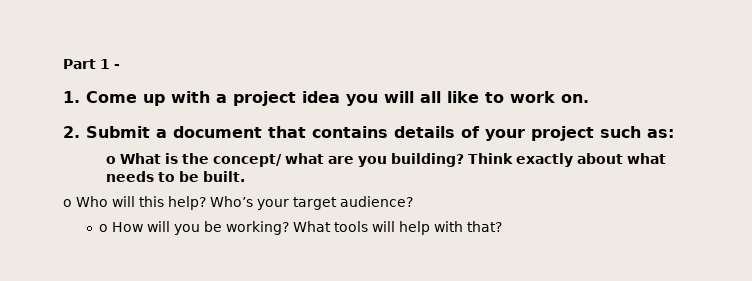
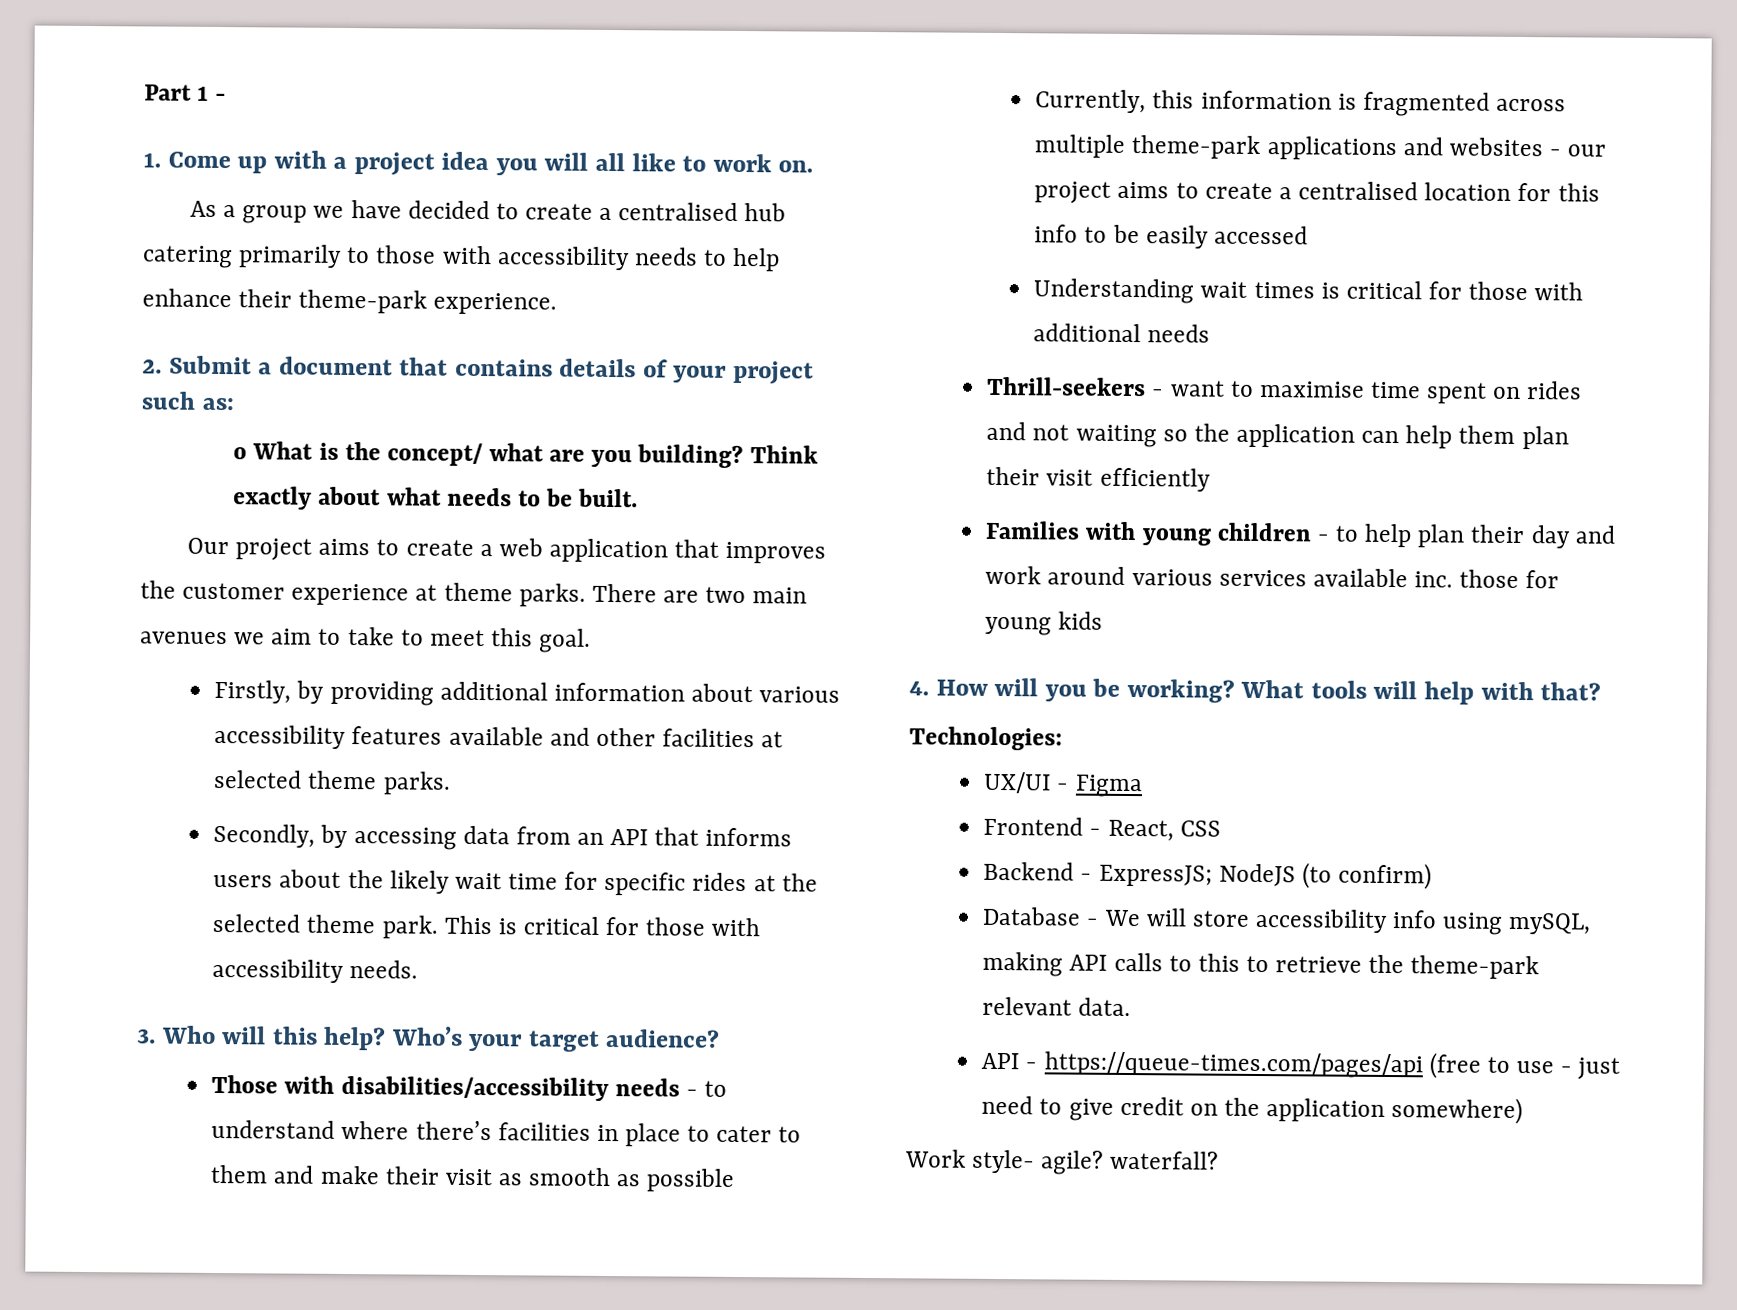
+ As a group we have decided to create a centralised hub catering primarily to those with accessibility needs to help enhance their theme-park experience.
- o Who will this help?
+ Our project aims to create a web application that improves the customer experience at theme parks. There are two main avenues we aim to take to meet this goal.
+ Firstly, by providing additional information about various accessibility features available and other facilities at selected theme parks.
+ Secondly, by accessing data from an API that informs users about the likely wait time for specific rides at the selected theme park. This is critical for those with accessibility needs.
+ 3. Who will this help?
- o How will you be working?
+ Those with disabilities/accessibility needs - to understand where there’s facilities in place to cater to them and make their visit as smooth as possible
+ Currently, this information is fragmented across multiple theme-park applications and websites - our project aims to create a centralised location for this info to be easily accessed
+ Understanding wait times is critical for those with additional needs
+ Thrill-seekers - want to maximise time spent on rides and not waiting so the application can help them plan their visit efficiently
+ Families with young children - to help plan their day and work around various services available inc. those for young kids
+ 4. How will you be working?
+ Technologies:
+ UX/UI - Figma
+ Frontend - React, CSS
+ Backend - ExpressJS; NodeJS (to confirm)
+ Database - We will store accessibility info using mySQL, making API calls to this to retrieve the theme-park relevant data.
+ API - https://queue-times.com/pages/api (free to use - just need to give credit on the application somewhere)
+ Work style- agile? waterfall?

